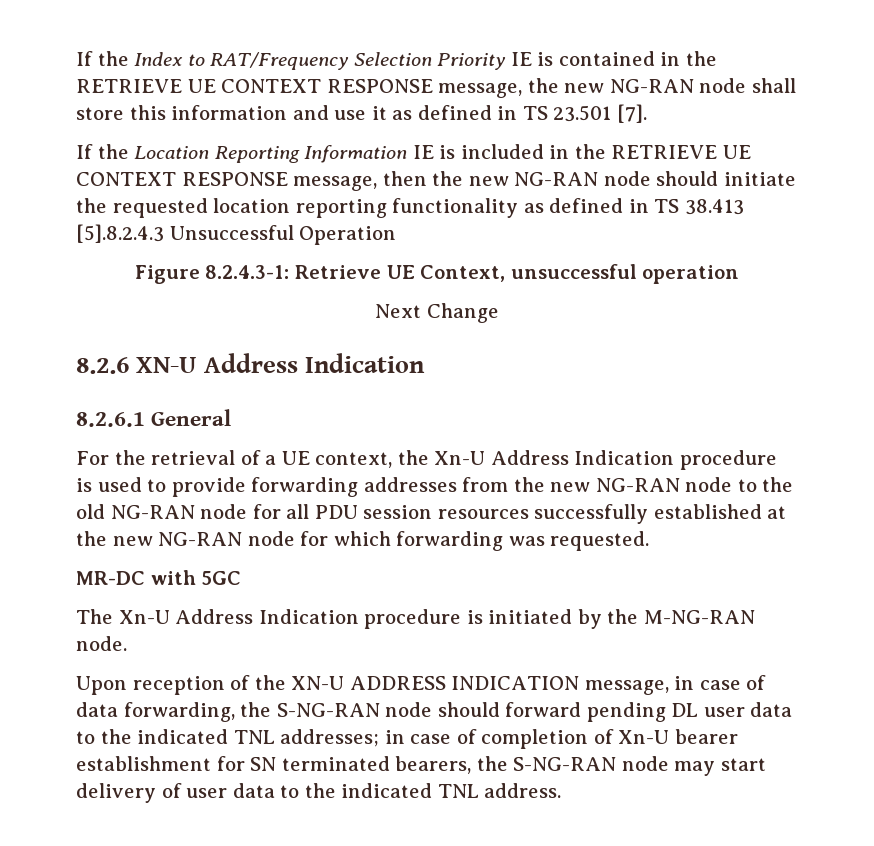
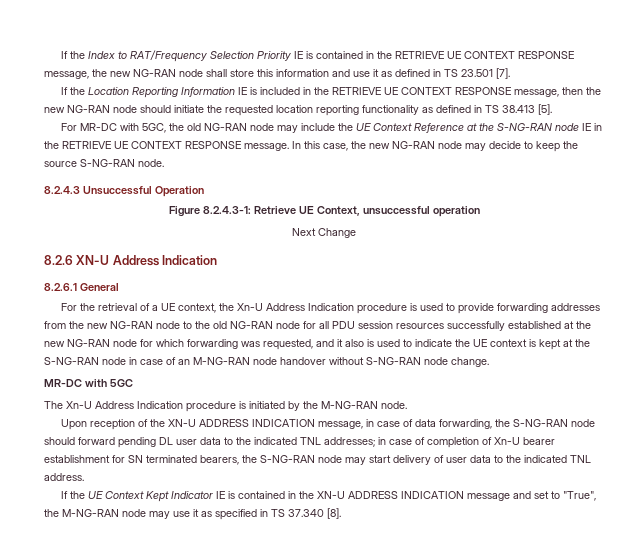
- If the Location Reporting Information IE is included in the RETRIEVE UE CONTEXT RESPONSE message, then the new NG-RAN node should initiate the requested location reporting functionality as defined in TS 38.413 [5].8.2.4.3 Unsuccessful Operation
+ If the Location Reporting Information IE is included in the RETRIEVE UE CONTEXT RESPONSE message, then the new NG-RAN node should initiate the requested location reporting functionality as defined in TS 38.413 [5].
+ For MR-DC with 5GC, the old NG-RAN node may include the UE Context Reference at the S-NG-RAN node IE in the RETRIEVE UE CONTEXT RESPONSE message. In this case, the new NG-RAN node may decide to keep the source S-NG-RAN node.
+ 8.2.4.3 Unsuccessful Operation
- For the retrieval of a UE context, the Xn-U Address Indication procedure is used to provide forwarding addresses from the new NG-RAN node to the old NG-RAN node for all PDU session resources successfully established at the new NG-RAN node for which forwarding was requested.
+ For the retrieval of a UE context, the Xn-U Address Indication procedure is used to provide forwarding addresses from the new NG-RAN node to the old NG-RAN node for all PDU session resources successfully established at the new NG-RAN node for which forwarding was requested, and it also is used to indicate the UE context is kept at the S-NG-RAN node in case of an M-NG-RAN node handover without S-NG-RAN node change.
+ If the UE Context Kept Indicator IE is contained in the XN-U ADDRESS INDICATION message and set to "True", the M-NG-RAN node may use it as specified in TS 37.340 [8].

